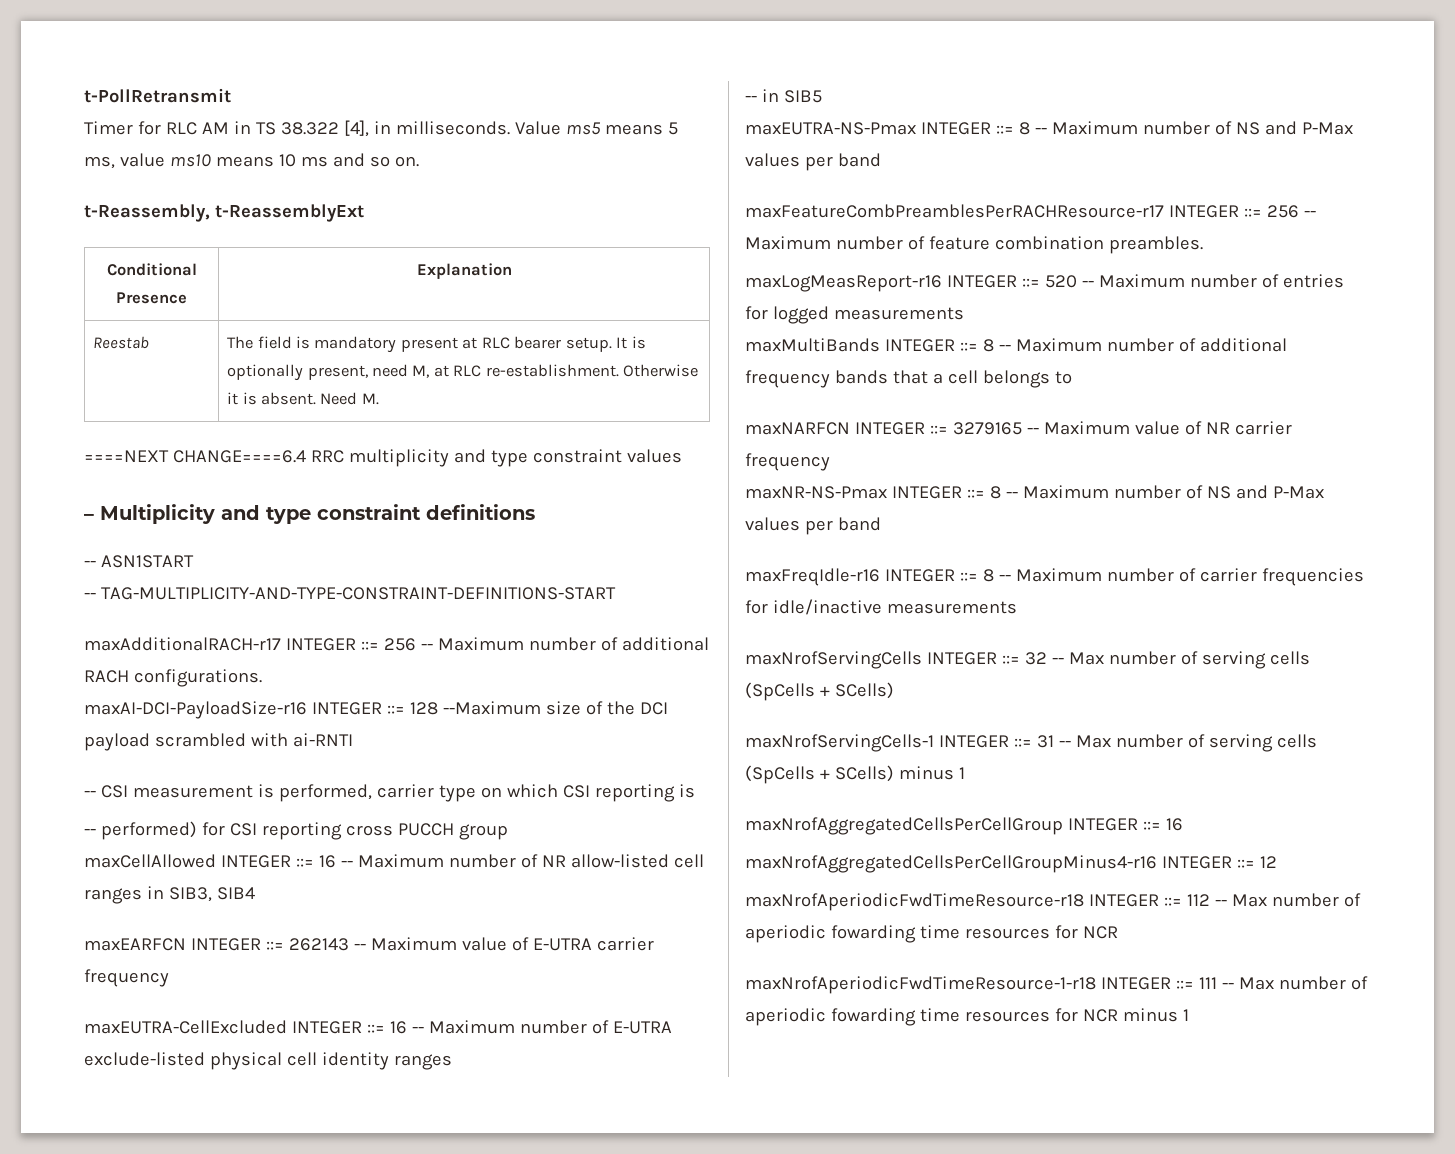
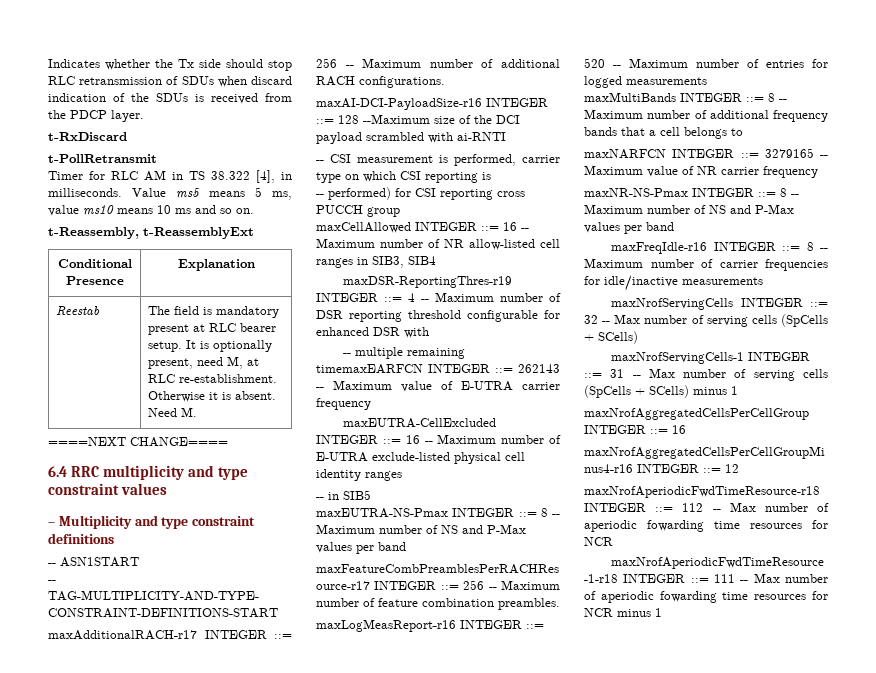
+ Indicates whether the Tx side should stop RLC retransmission of SDUs when discard indication of the SDUs is received from the PDCP layer.
+ t-RxDiscard
- ====NEXT CHANGE====6.4 RRC multiplicity and type constraint values
+ ====NEXT CHANGE====
+ 6.4 RRC multiplicity and type constraint values
- maxEARFCN INTEGER ::= 262143 -- Maximum value of E-UTRA carrier frequency
+ maxDSR-ReportingThres-r19 INTEGER ::= 4 -- Maximum number of DSR reporting threshold configurable for enhanced DSR with
+ -- multiple remaining timemaxEARFCN INTEGER ::= 262143 -- Maximum value of E-UTRA carrier frequency

